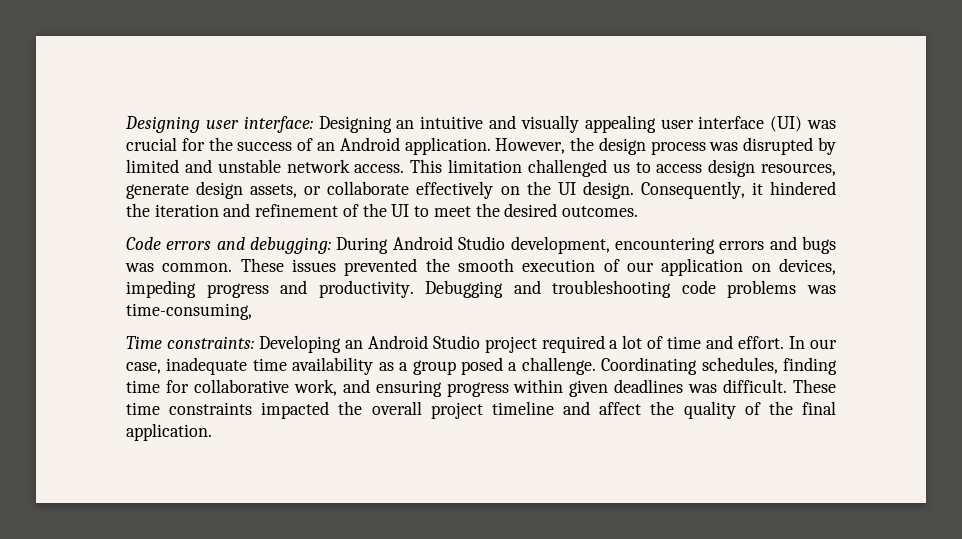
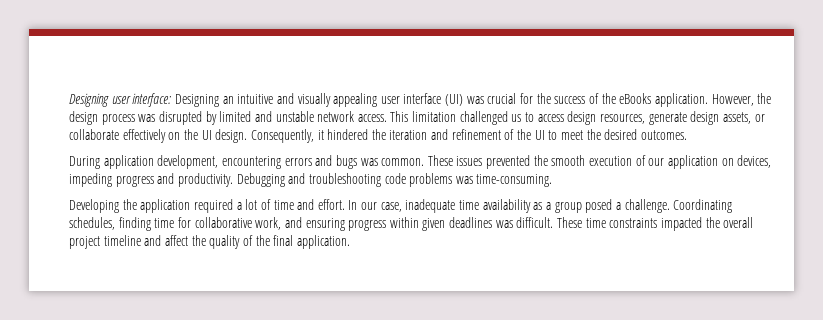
- Designing user interface: Designing an intuitive and visually appealing user interface (UI) was crucial for the success of an Android application.
+ Designing user interface: Designing an intuitive and visually appealing user interface (UI) was crucial for the success of the eBooks application.
- Code errors and debugging: During Android Studio development, encountering errors and bugs was common.
+ During application development, encountering errors and bugs was common.
- Debugging and troubleshooting code problems was time-consuming,
- Time constraints: Developing an Android Studio project required a lot of time and effort.
+ Debugging and troubleshooting code problems was time-consuming.
+ Developing the application required a lot of time and effort.

